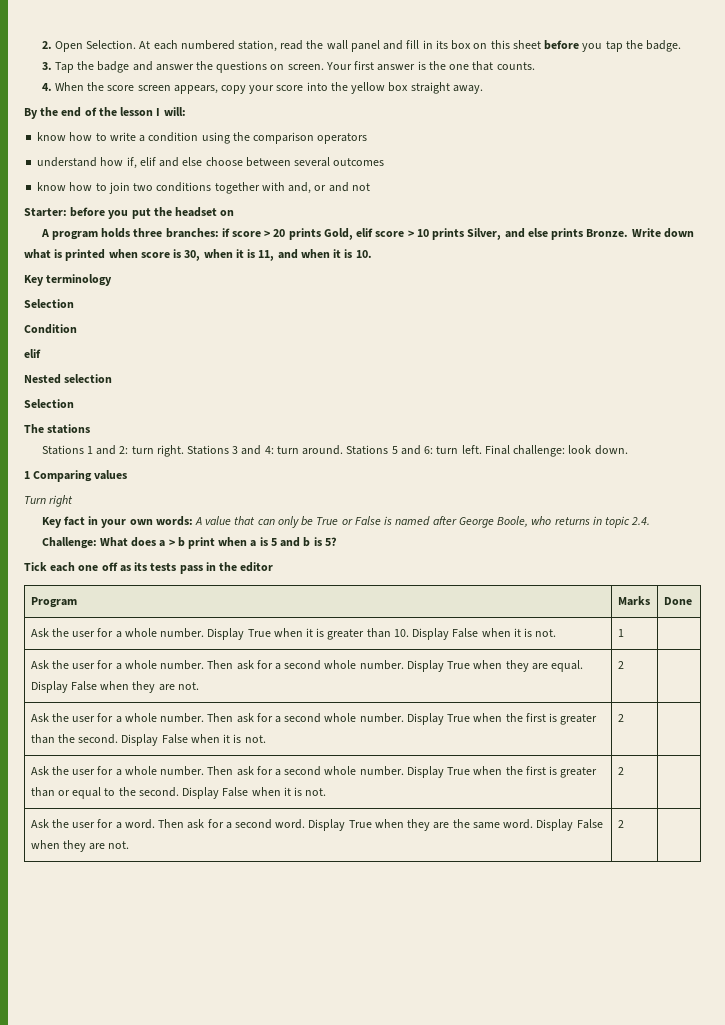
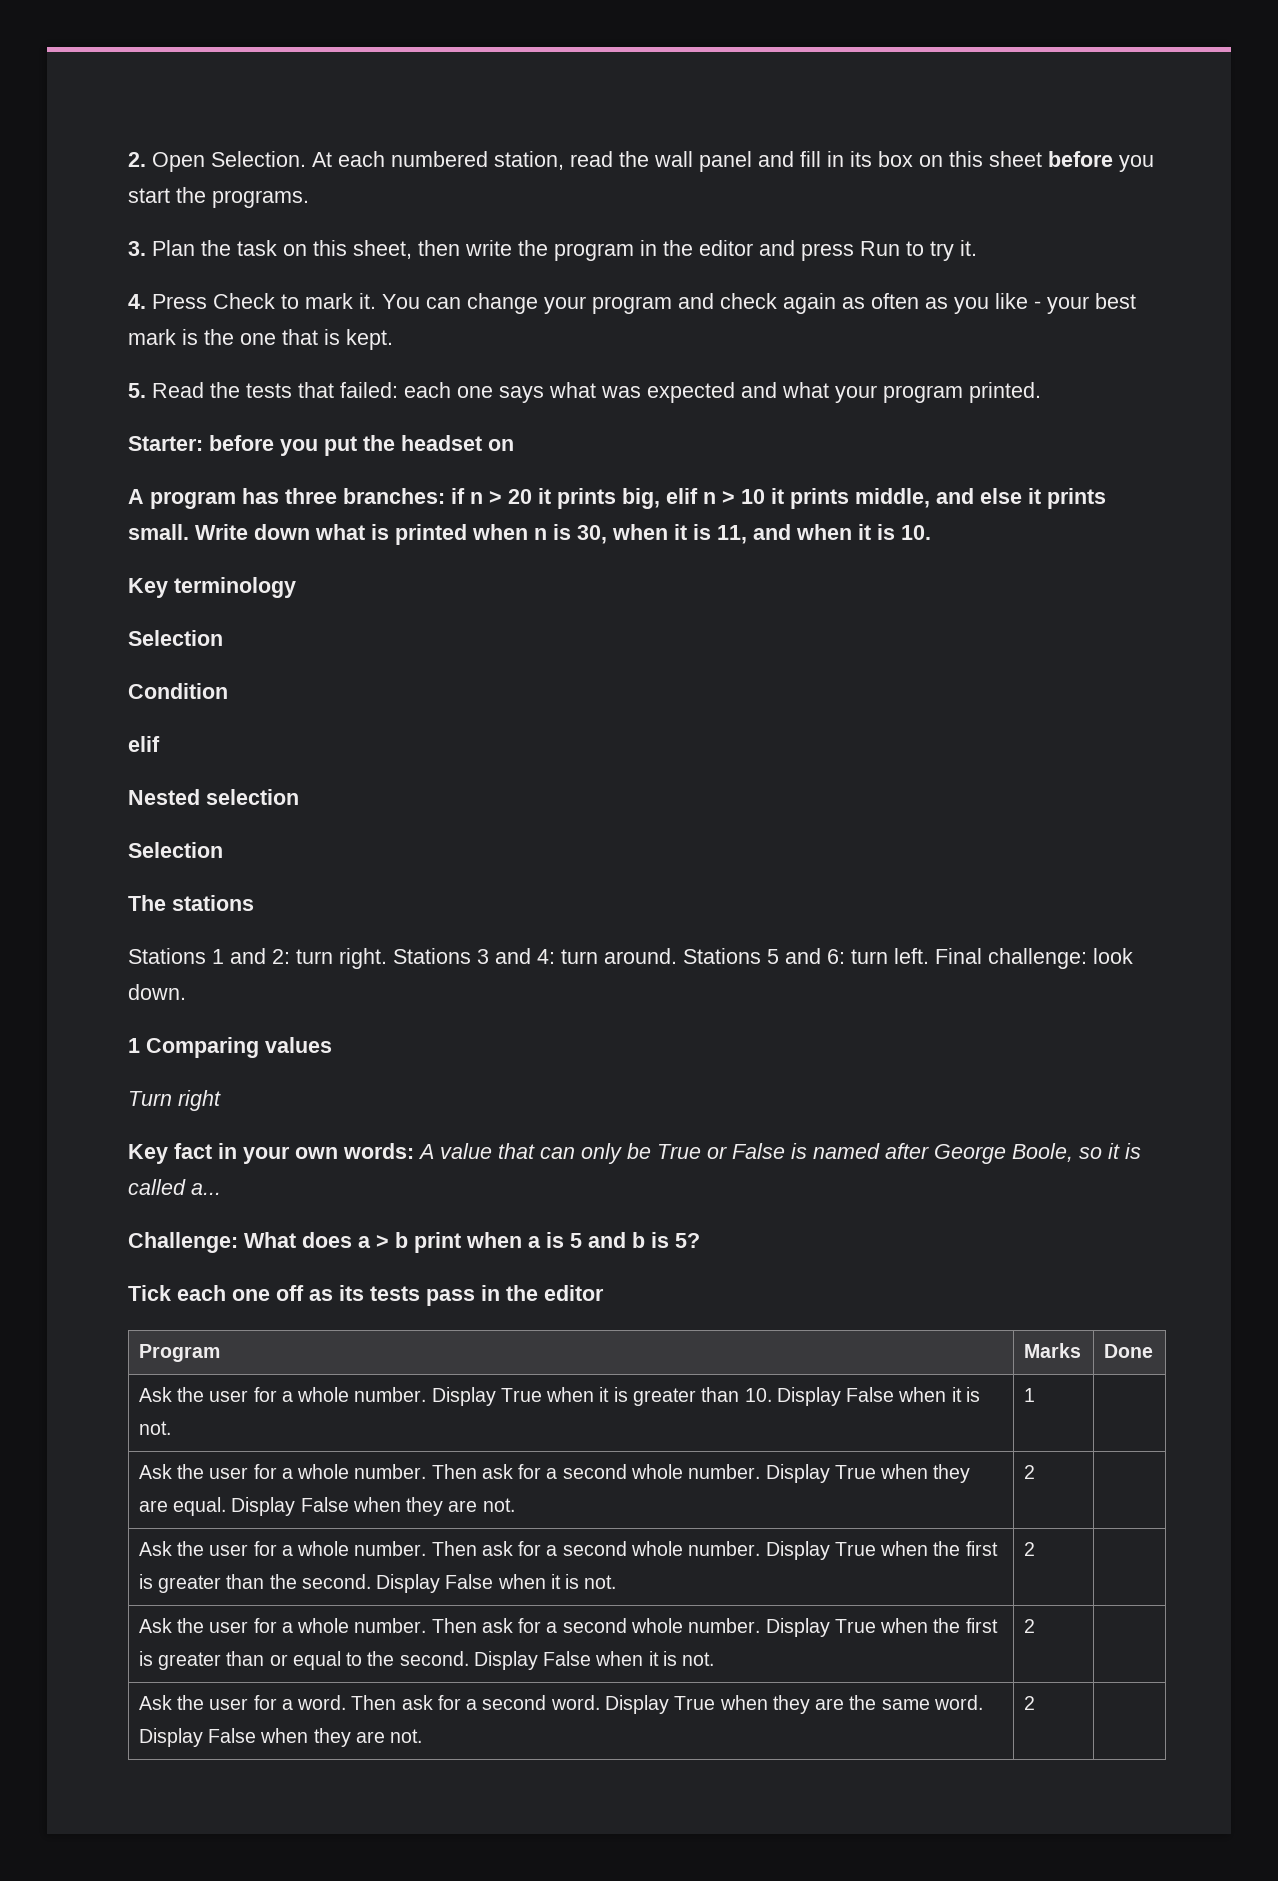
- At each numbered station, read the wall panel and fill in its box on this sheet before you tap the badge.
- 3. Tap the badge and answer the questions on screen. Your first answer is the one that counts.
- 4. When the score screen appears, copy your score into the yellow box straight away.
- By the end of the lesson I will:
- know how to write a condition using the comparison operators
- understand how if, elif and else choose between several outcomes
- know how to join two conditions together with and, or and not
+ At each numbered station, read the wall panel and fill in its box on this sheet before you start the programs.
+ 3. Plan the task on this sheet, then write the program in the editor and press Run to try it.
+ 4. Press Check to mark it. You can change your program and check again as often as you like - your best mark is the one that is kept.
+ 5. Read the tests that failed: each one says what was expected and what your program printed.
- A program holds three branches: if score > 20 prints Gold, elif score > 10 prints Silver, and else prints Bronze.
+ A program has three branches: if n > 20 it prints big, elif n > 10 it prints middle, and else it prints small.
- Write down what is printed when score is 30, when it is 11, and when it is 10.
+ Write down what is printed when n is 30, when it is 11, and when it is 10.
- Key fact in your own words: A value that can only be True or False is named after George Boole, who returns in topic 2.4.
+ Key fact in your own words: A value that can only be True or False is named after George Boole, so it is called a...

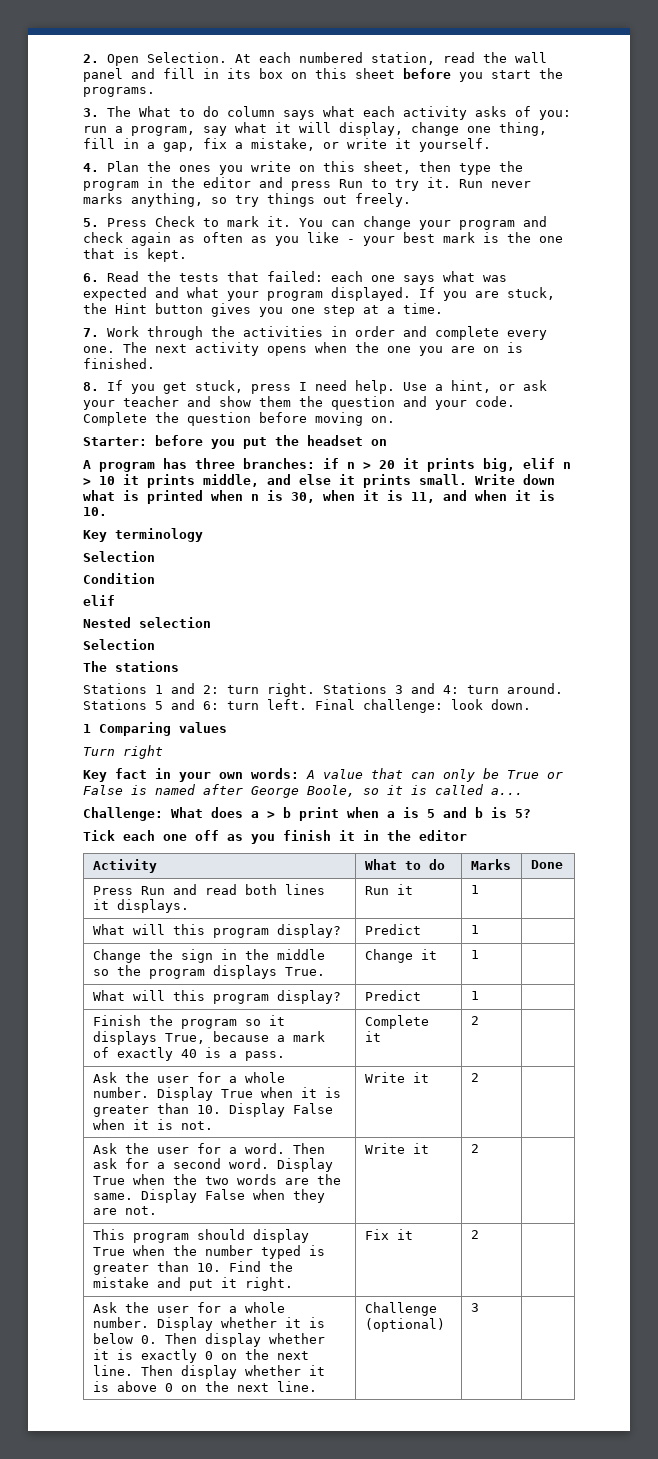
- 3. Plan the task on this sheet, then write the program in the editor and press Run to try it.
- 4. Press Check to mark it.
+ 3. The What to do column says what each activity asks of you: run a program, say what it will display, change one thing, fill in a gap, fix a mistake, or write it yourself.
+ 4. Plan the ones you write on this sheet, then type the program in the editor and press Run to try it. Run never marks anything, so try things out freely.
+ 5. Press Check to mark it.
- 5. Read the tests that failed: each one says what was expected and what your program printed.
+ 6. Read the tests that failed: each one says what was expected and what your program displayed. If you are stuck, the Hint button gives you one step at a time.
+ 7. Work through the activities in order and complete every one. The next activity opens when the one you are on is finished.
+ 8. If you get stuck, press I need help. Use a hint, or ask your teacher and show them the question and your code. Complete the question before moving on.
- Tick each one off as its tests pass in the editor
+ Tick each one off as you finish it in the editor
- Program | Marks | Done
+ Activity | What to do | Marks | Done
+ Press Run and read both lines it displays. | Run it | 1 |
+ What will this program display? | Predict | 1 |
+ Change the sign in the middle so the program displays True. | Change it | 1 |
+ What will this program display? | Predict | 1 |
+ Finish the program so it displays True, because a mark of exactly 40 is a pass. | Complete it | 2 |
- Ask the user for a whole number. Display True when it is greater than 10. Display False when it is not. | 1 |
- Ask the user for a whole number. Then ask for a second whole number. Display True when they are equal. Display False when they are not. | 2 |
- Ask the user for a whole number. Then ask for a second whole number. Display True when the first is greater than the second. Display False when it is not. | 2 |
- Ask the user for a whole number. Then ask for a second whole number. Display True when the first is greater than or equal to the second. Display False when it is not. | 2 |
+ Ask the user for a whole number. Display True when it is greater than 10. Display False when it is not. | Write it | 2 |
- Ask the user for a word. Then ask for a second word. Display True when they are the same word. Display False when they are not. | 2 |
+ Ask the user for a word. Then ask for a second word. Display True when the two words are the same. Display False when they are not. | Write it | 2 |
+ This program should display True when the number typed is greater than 10. Find the mistake and put it right. | Fix it | 2 |
+ Ask the user for a whole number. Display whether it is below 0. Then display whether it is exactly 0 on the next line. Then display whether it is above 0 on the next line. | Challenge (optional) | 3 |

